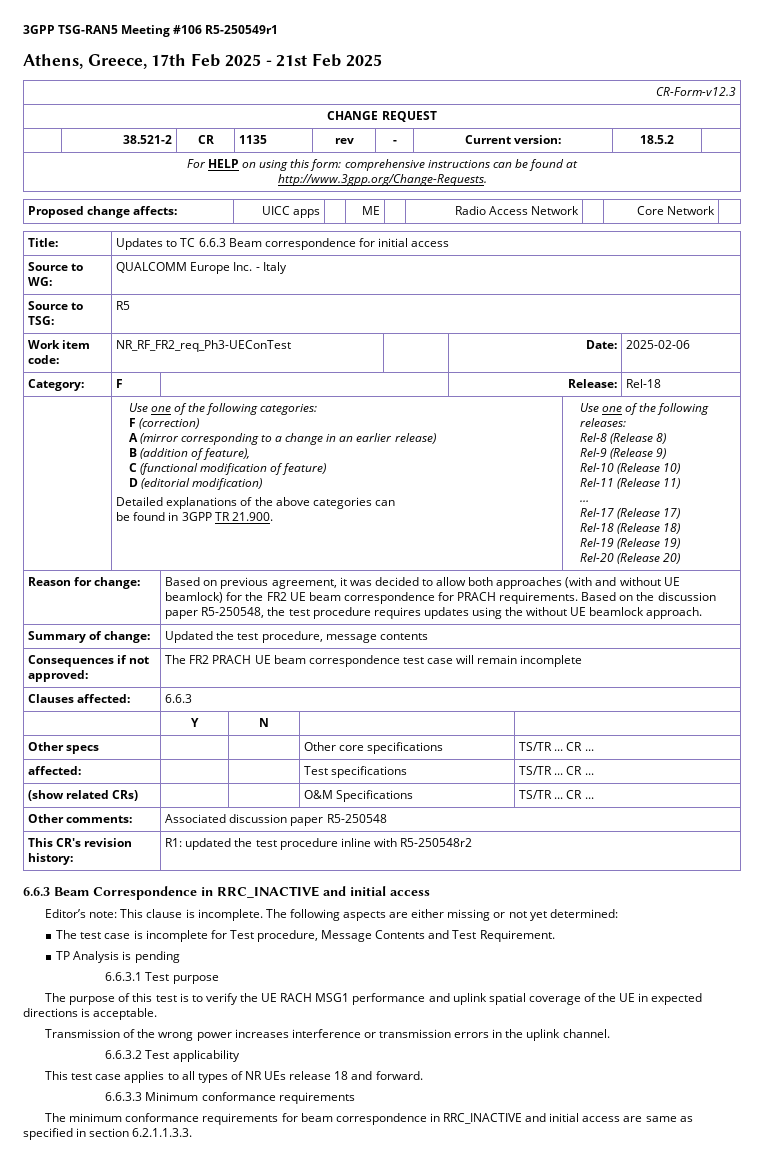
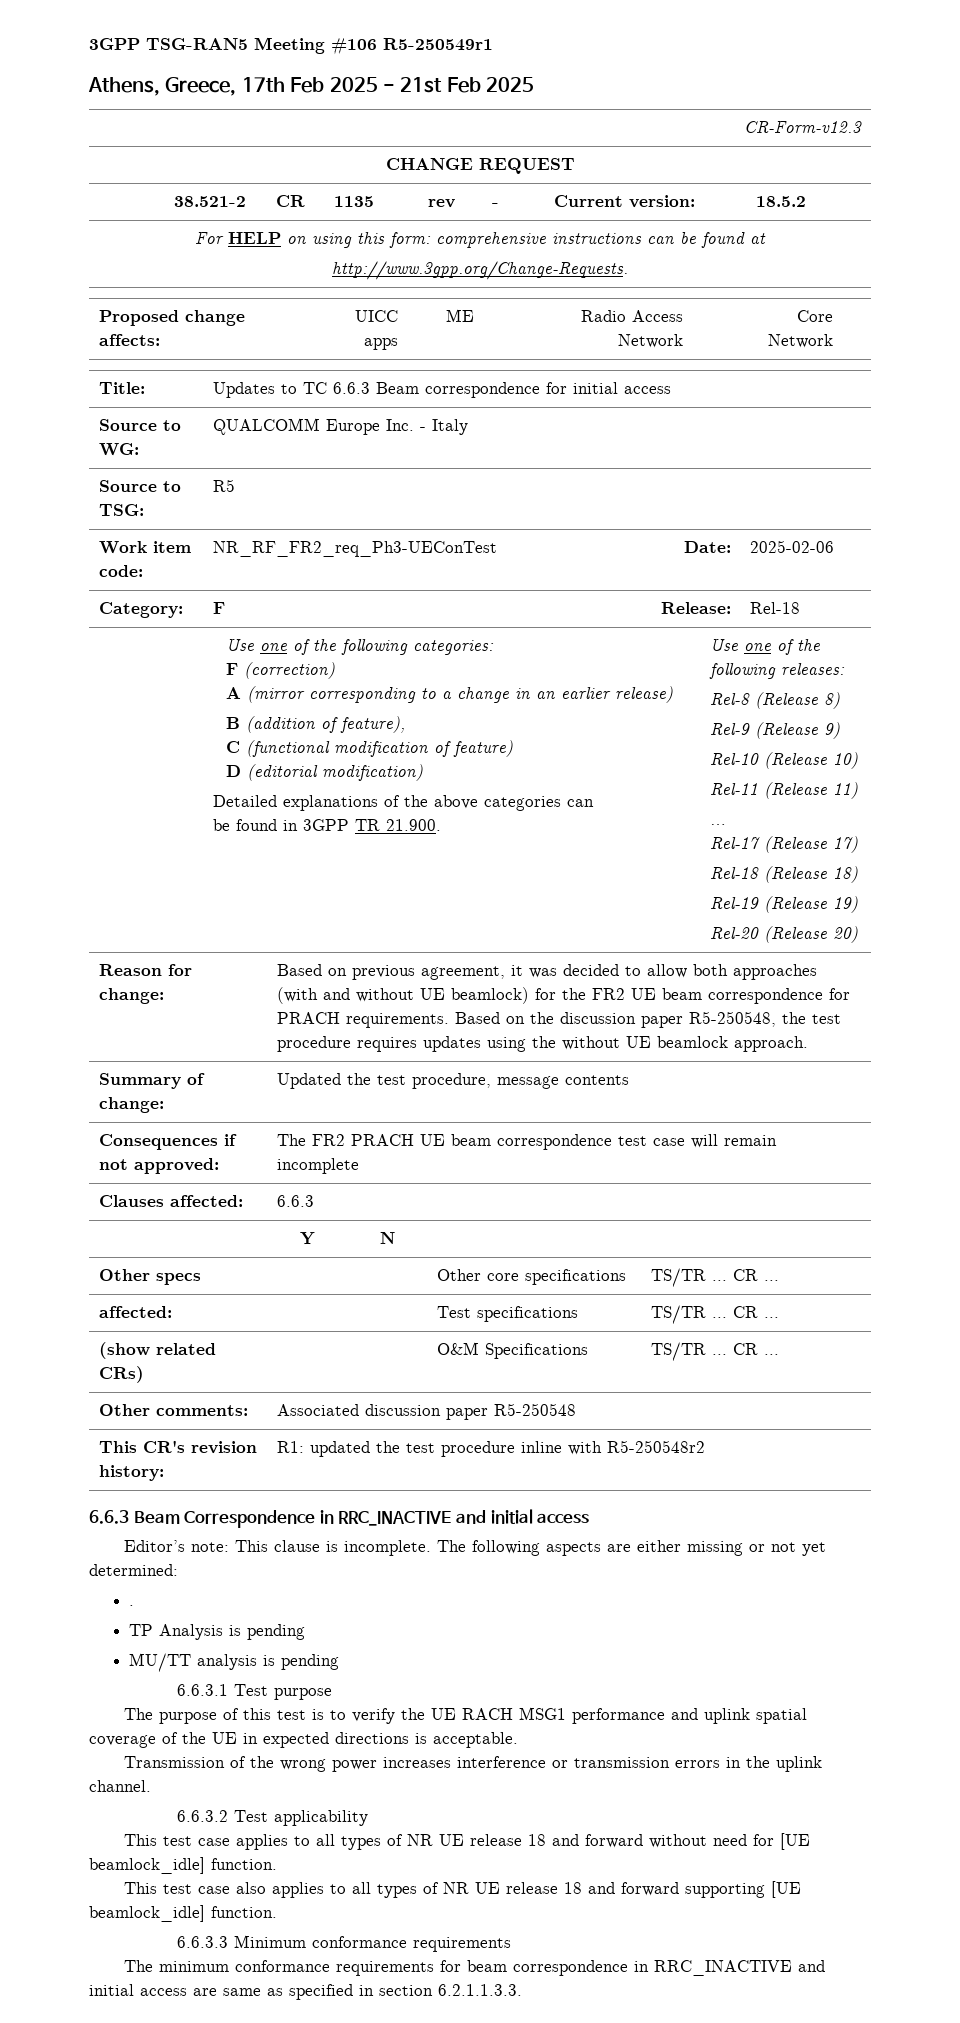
- The test case is incomplete for Test procedure, Message Contents and Test Requirement.
+ .
+ MU/TT analysis is pending
- This test case applies to all types of NR UEs release 18 and forward.
+ This test case applies to all types of NR UE release 18 and forward without need for [UE beamlock_idle] function.
+ This test case also applies to all types of NR UE release 18 and forward supporting [UE beamlock_idle] function.

